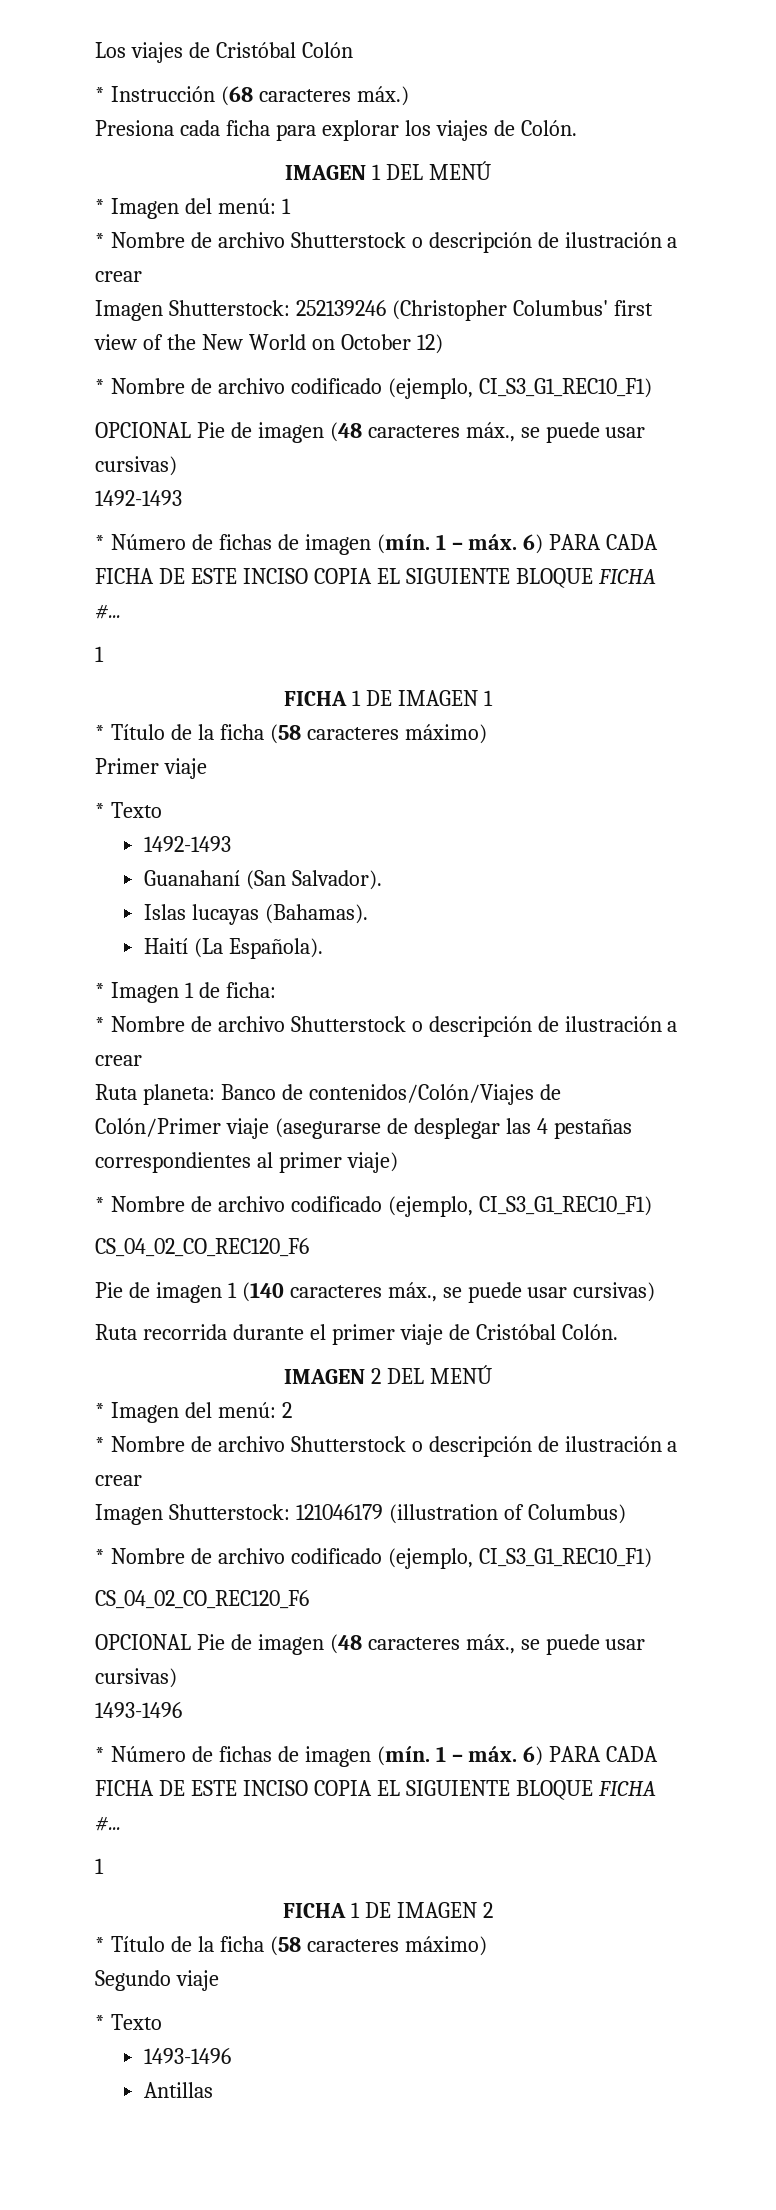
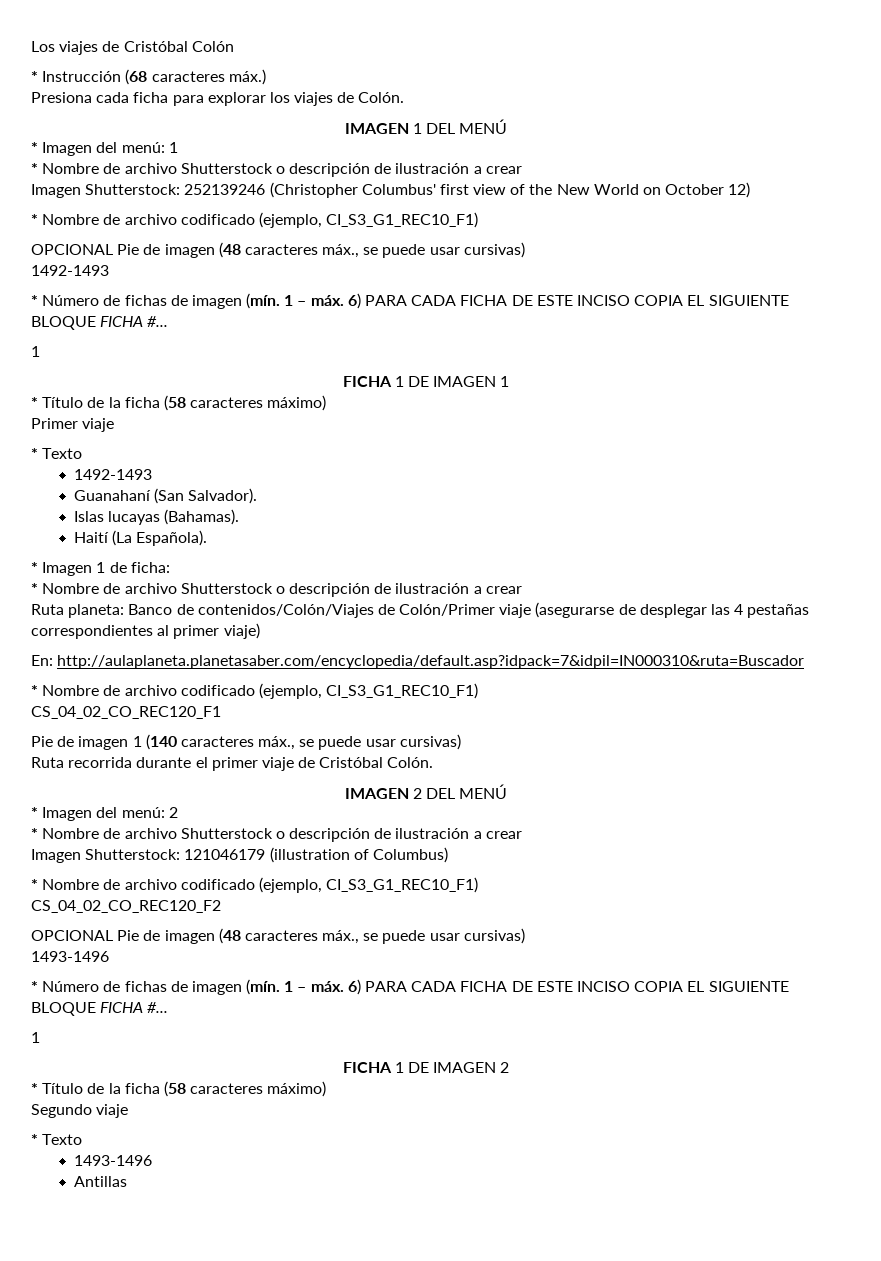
  Ruta planeta: Banco de contenidos/Colón/Viajes de Colón/Primer viaje (asegurarse de desplegar las 4 pestañas correspondientes al primer viaje)
+ En: http://aulaplaneta.planetasaber.com/encyclopedia/default.asp?idpack=7&idpil=IN000310&ruta=Buscador
  * Nombre de archivo codificado (ejemplo, CI_S3_G1_REC10_F1)
- CS_04_02_CO_REC120_F6
+ CS_04_02_CO_REC120_F1
  Imagen Shutterstock: 121046179 (illustration of Columbus)
  * Nombre de archivo codificado (ejemplo, CI_S3_G1_REC10_F1)
- CS_04_02_CO_REC120_F6
+ CS_04_02_CO_REC120_F2

